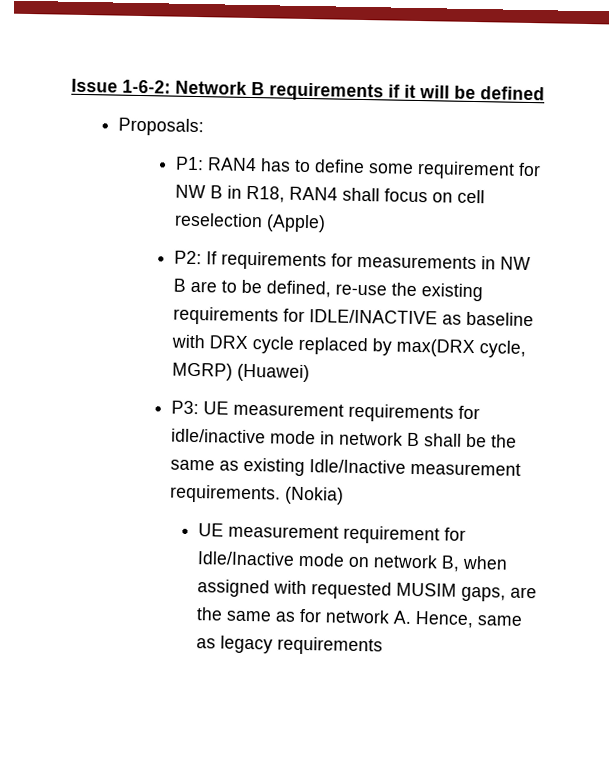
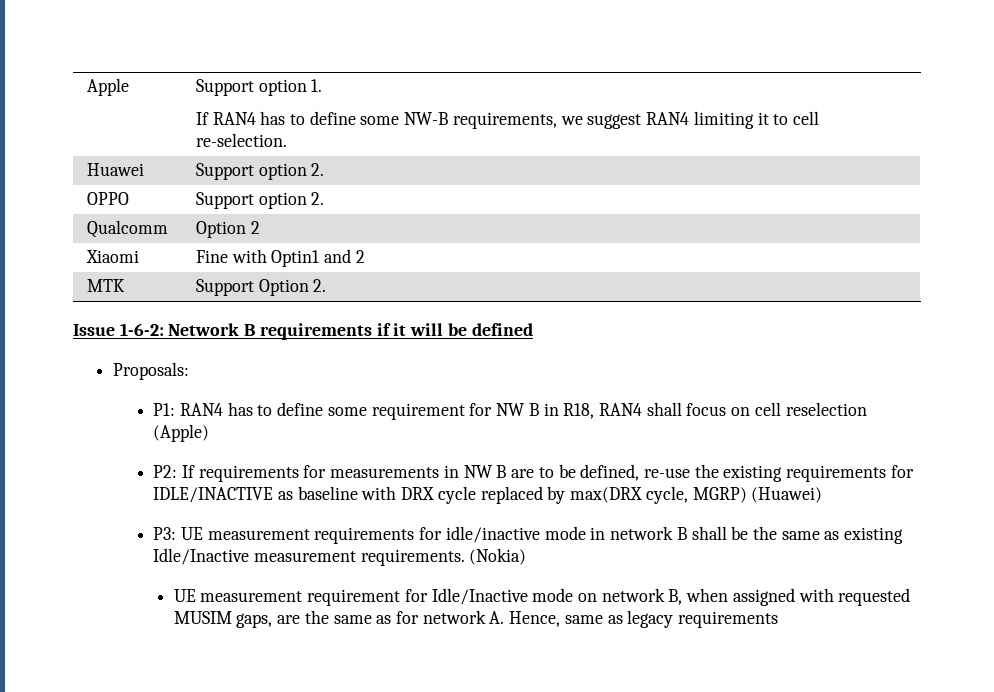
+ Apple | Support option 1.
+ If RAN4 has to define some NW-B requirements, we suggest RAN4 limiting it to cell re-selection.
+ Huawei | Support option 2.
+ OPPO | Support option 2.
+ Qualcomm | Option 2
+ Xiaomi | Fine with Optin1 and 2
+ MTK | Support Option 2.

